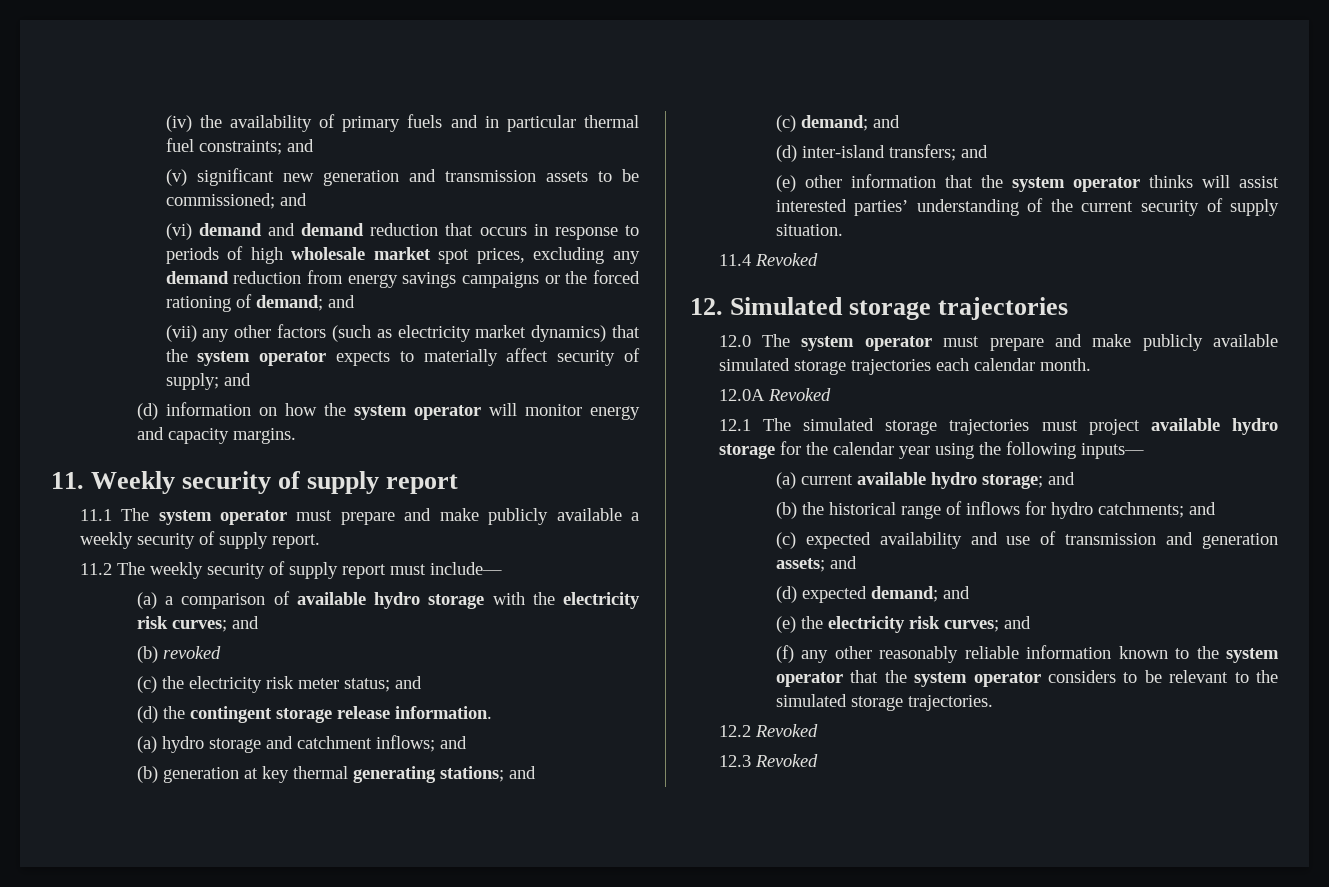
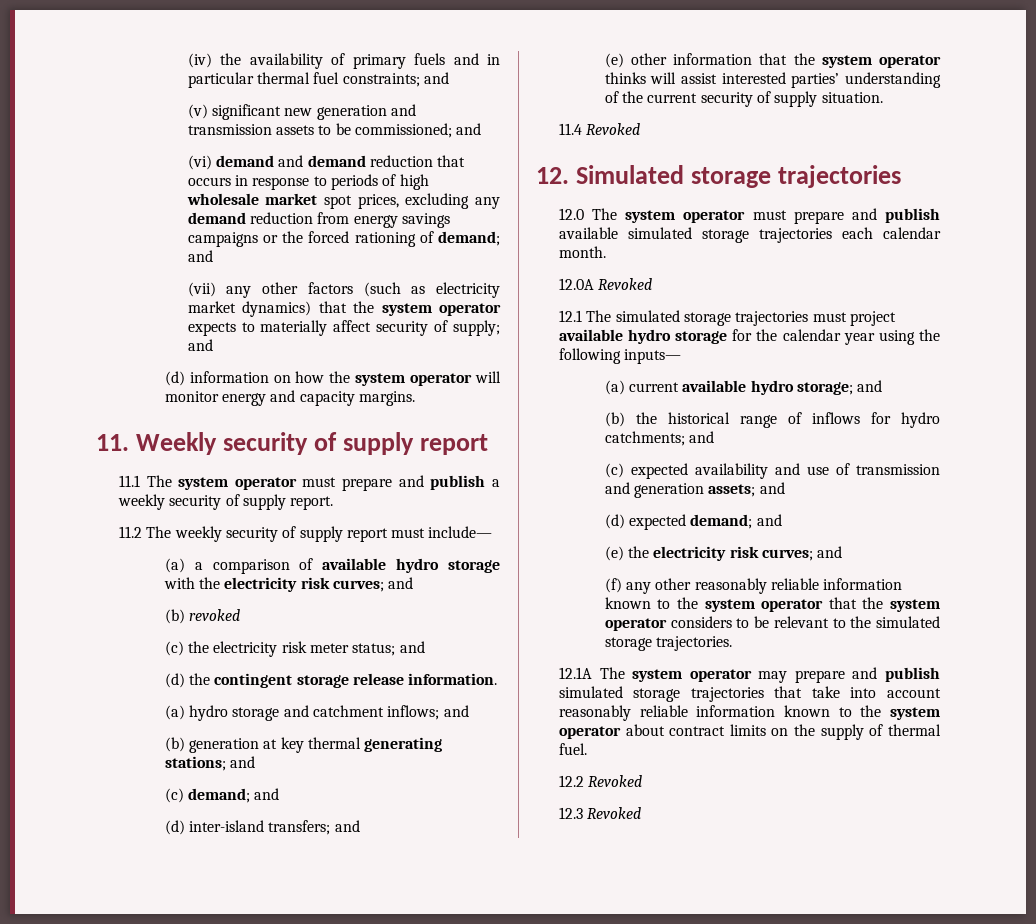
- 11.1 The system operator must prepare and make publicly available a weekly security of supply report.
+ 11.1 The system operator must prepare and publish a weekly security of supply report.
- 12.0 The system operator must prepare and make publicly available simulated storage trajectories each calendar month.
+ 12.0 The system operator must prepare and publish available simulated storage trajectories each calendar month.
+ 12.1A The system operator may prepare and publish simulated storage trajectories that take into account reasonably reliable information known to the system operator about contract limits on the supply of thermal fuel.

